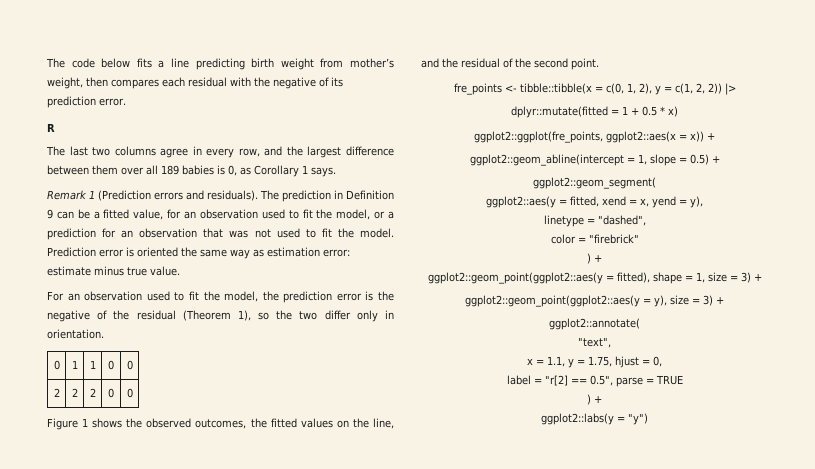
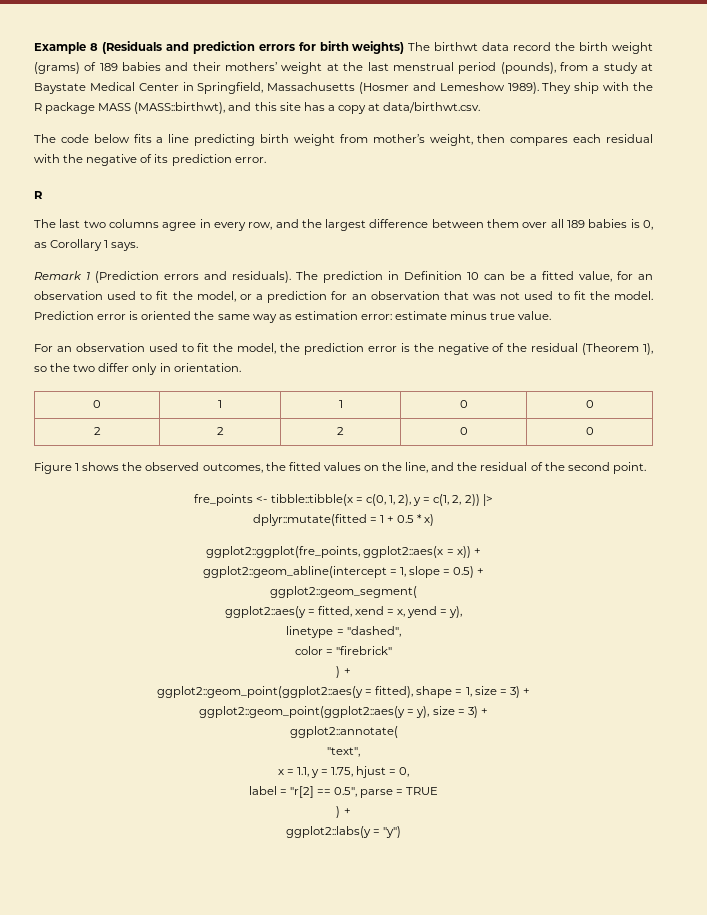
+ Example 8 (Residuals and prediction errors for birth weights) The birthwt data record the birth weight (grams) of 189 babies and their mothers’ weight at the last menstrual period (pounds), from a study at Baystate Medical Center in Springfield, Massachusetts (Hosmer and Lemeshow 1989). They ship with the R package MASS (MASS::birthwt), and this site has a copy at data/birthwt.csv.
- The prediction in Definition 9 can be a fitted value, for an observation used to fit the model, or a prediction for an observation that was not used to fit the model.
+ The prediction in Definition 10 can be a fitted value, for an observation used to fit the model, or a prediction for an observation that was not used to fit the model.

